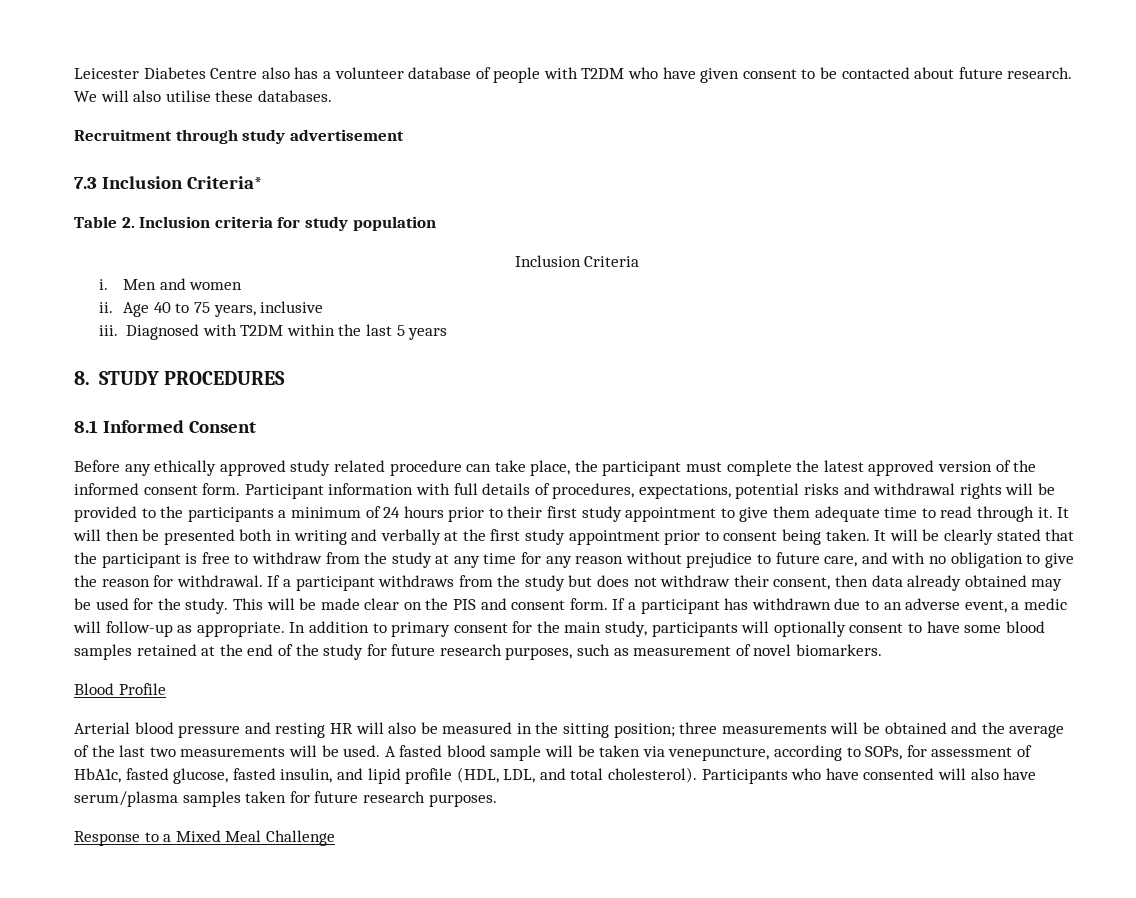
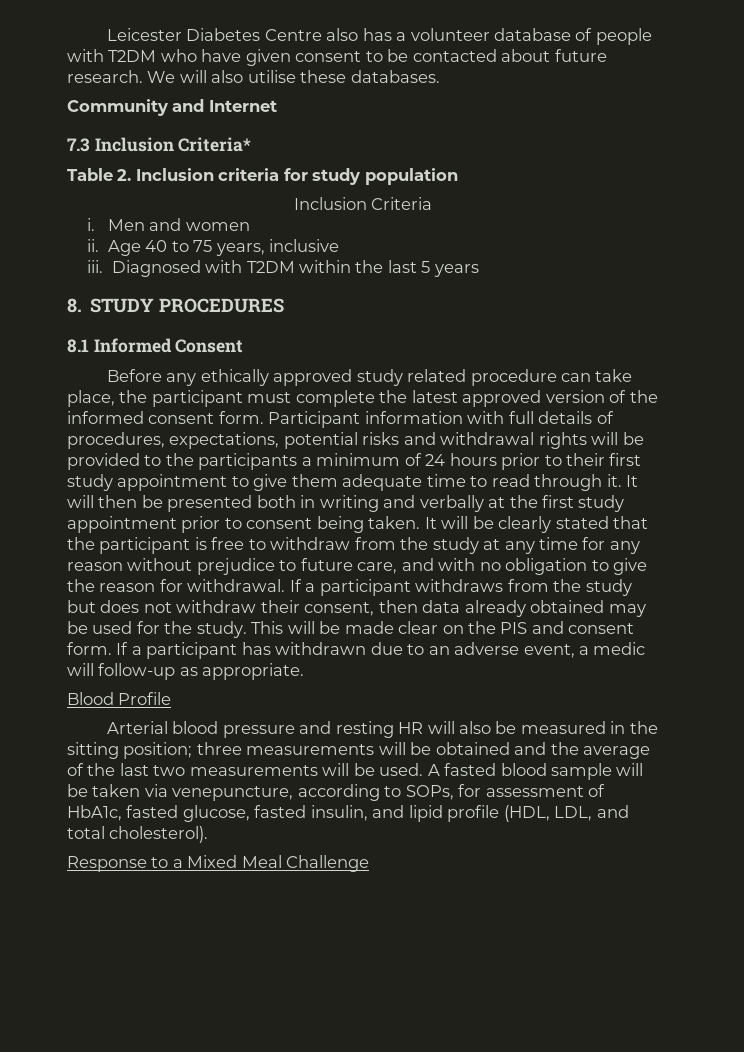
- Recruitment through study advertisement
+ Community and Internet
- In addition to primary consent for the main study, participants will optionally consent to have some blood samples retained at the end of the study for future research purposes, such as measurement of novel biomarkers.
- Participants who have consented will also have serum/plasma samples taken for future research purposes.

